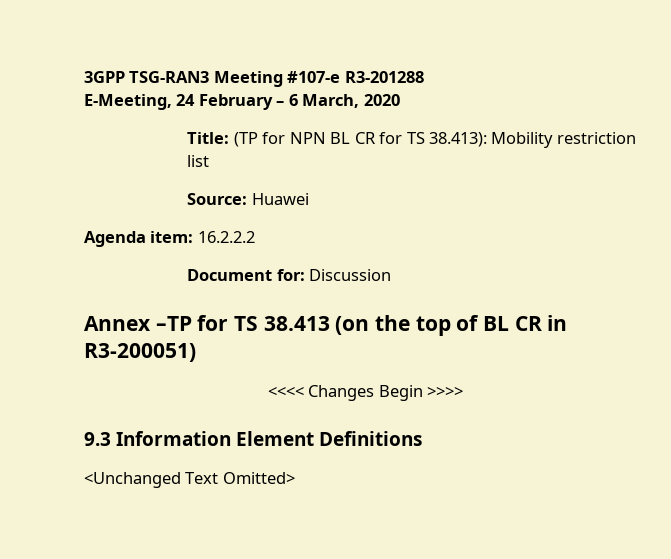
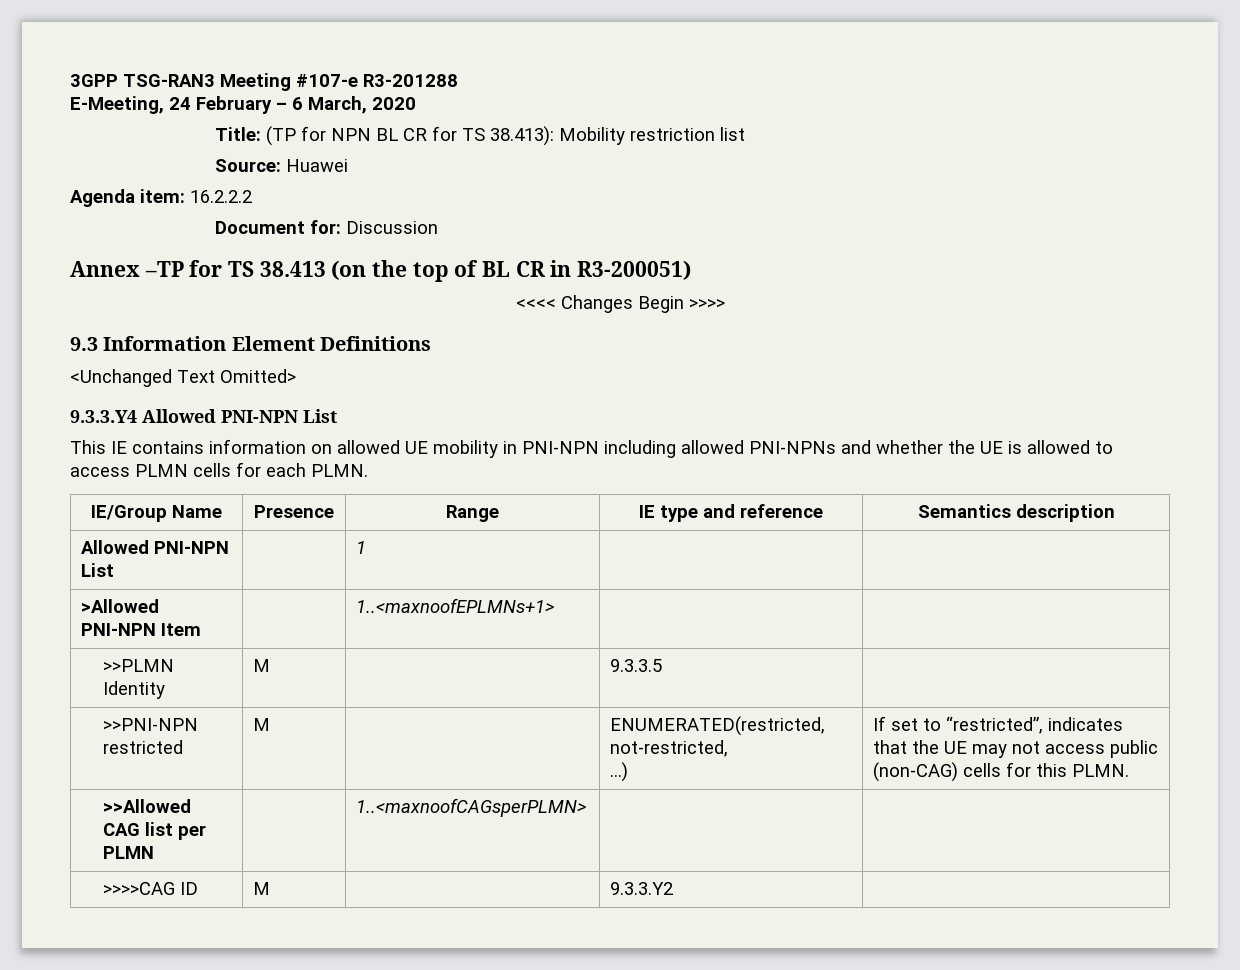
+ 9.3.3.Y4 Allowed PNI-NPN List
+ This IE contains information on allowed UE mobility in PNI-NPN including allowed PNI-NPNs and whether the UE is allowed to access PLMN cells for each PLMN.
+ IE/Group Name | Presence | Range | IE type and reference | Semantics description
+ Allowed PNI-NPN List | | 1 | |
+ >Allowed PNI-NPN Item | | 1..<maxnoofEPLMNs+1> | |
+ >>PLMN Identity | M | | 9.3.3.5 |
+ >>PNI-NPN restricted | M | | ENUMERATED(restricted, not-restricted,
+ …) | If set to “restricted”, indicates that the UE may not access public (non-CAG) cells for this PLMN.
+ >>Allowed CAG list per PLMN | | 1..<maxnoofCAGsperPLMN> | |
+ >>>>CAG ID | M | | 9.3.3.Y2 |

